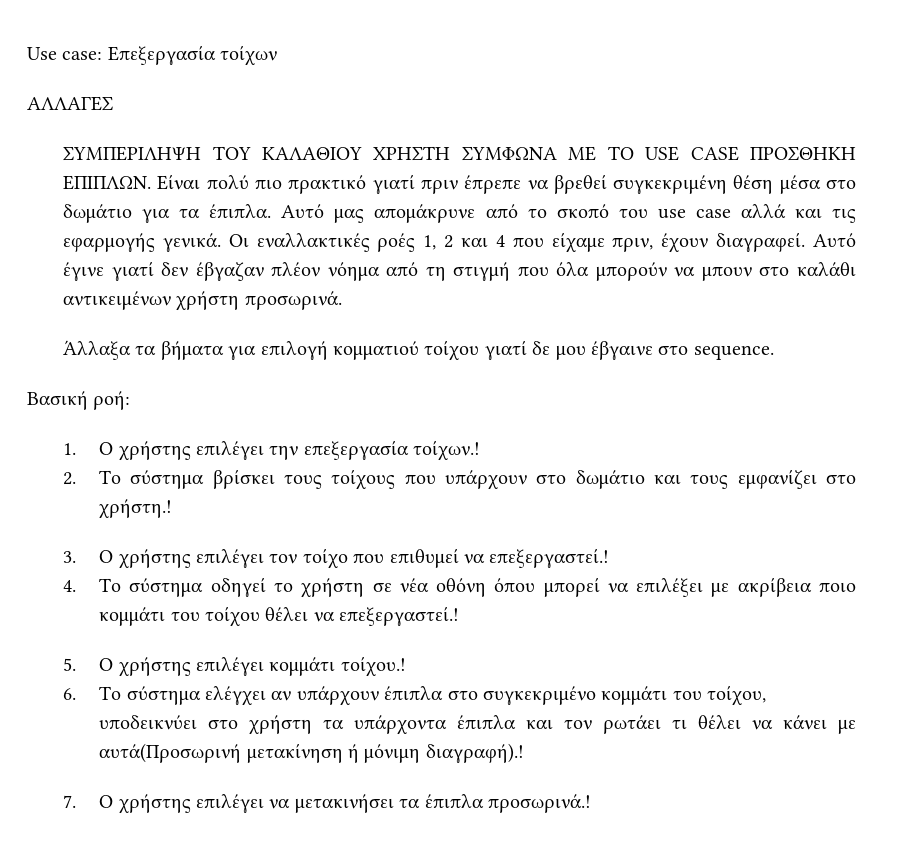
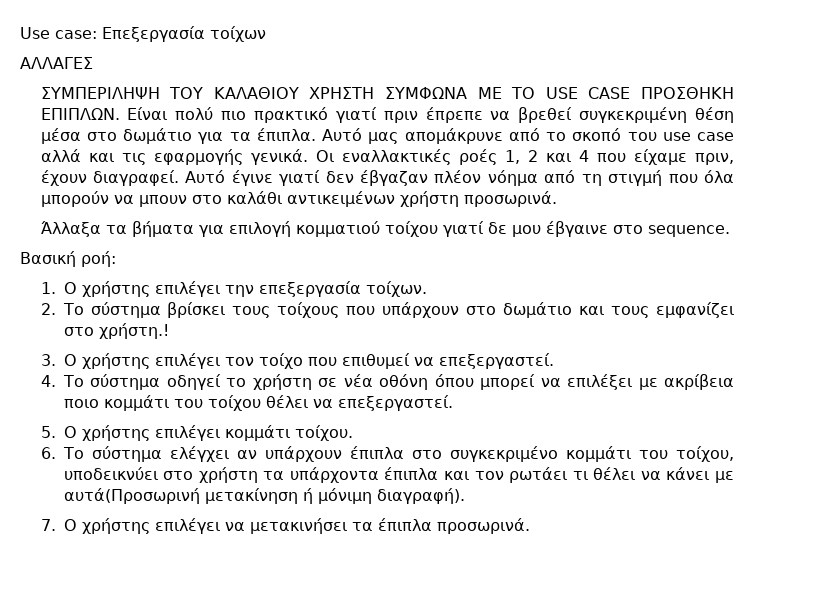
- 1. Ο χρήστης επιλέγει την επεξεργασία τοίχων.!
+ 1. Ο χρήστης επιλέγει την επεξεργασία τοίχων.
- 3. Ο χρήστης επιλέγει τον τοίχο που επιθυμεί να επεξεργαστεί.!
+ 3. Ο χρήστης επιλέγει τον τοίχο που επιθυμεί να επεξεργαστεί.
- 4. Το σύστημα οδηγεί το χρήστη σε νέα οθόνη όπου μπορεί να επιλέξει με ακρίβεια ποιο κομμάτι του τοίχου θέλει να επεξεργαστεί.!
+ 4. Το σύστημα οδηγεί το χρήστη σε νέα οθόνη όπου μπορεί να επιλέξει με ακρίβεια ποιο κομμάτι του τοίχου θέλει να επεξεργαστεί.
- 5. Ο χρήστης επιλέγει κομμάτι τοίχου.!
+ 5. Ο χρήστης επιλέγει κομμάτι τοίχου.
- 6. Το σύστημα ελέγχει αν υπάρχουν έπιπλα στο συγκεκριμένο κομμάτι του τοίχου, υποδεικνύει στο χρήστη τα υπάρχοντα έπιπλα και τον ρωτάει τι θέλει να κάνει με αυτά(Προσωρινή μετακίνηση ή μόνιμη διαγραφή).!
+ 6. Το σύστημα ελέγχει αν υπάρχουν έπιπλα στο συγκεκριμένο κομμάτι του τοίχου, υποδεικνύει στο χρήστη τα υπάρχοντα έπιπλα και τον ρωτάει τι θέλει να κάνει με αυτά(Προσωρινή μετακίνηση ή μόνιμη διαγραφή).
- 7. Ο χρήστης επιλέγει να μετακινήσει τα έπιπλα προσωρινά.!
+ 7. Ο χρήστης επιλέγει να μετακινήσει τα έπιπλα προσωρινά.

